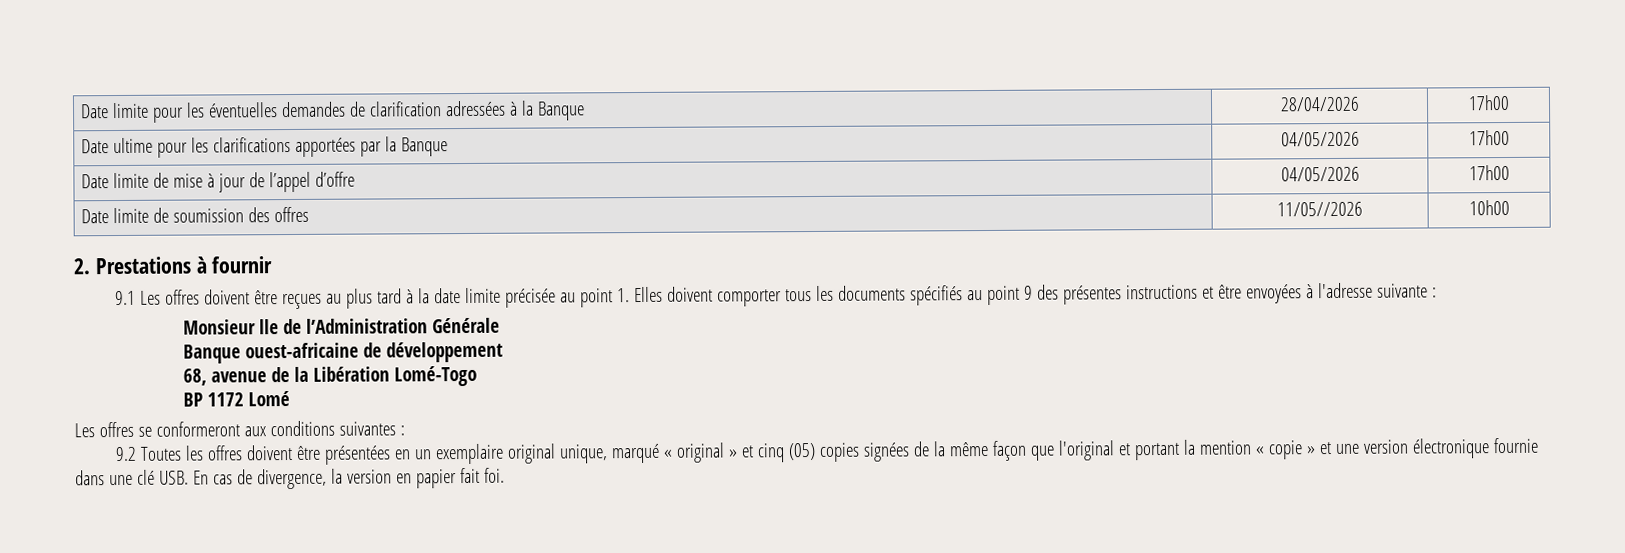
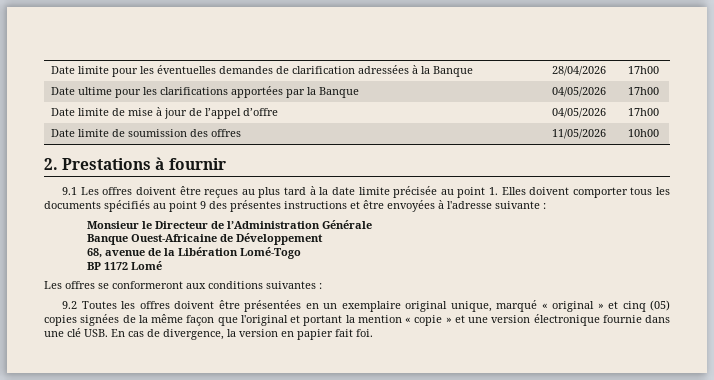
- Date limite de soumission des offres | 11/05//2026 | 10h00
+ Date limite de soumission des offres | 11/05/2026 | 10h00
- Monsieur lle de l’Administration Générale
+ Monsieur le Directeur de l’Administration Générale
- Banque ouest-africaine de développement
+ Banque Ouest-Africaine de Développement

